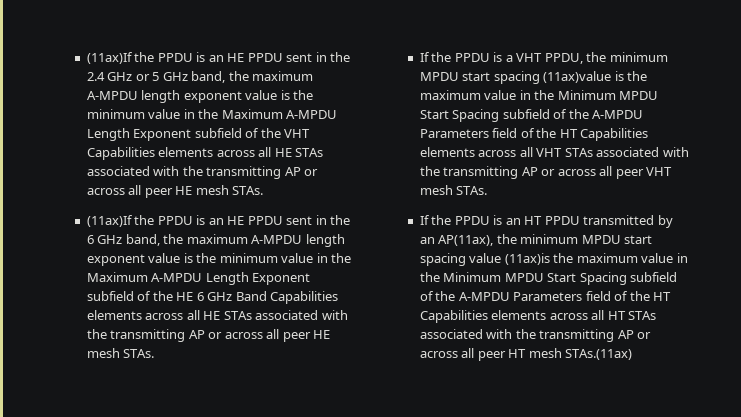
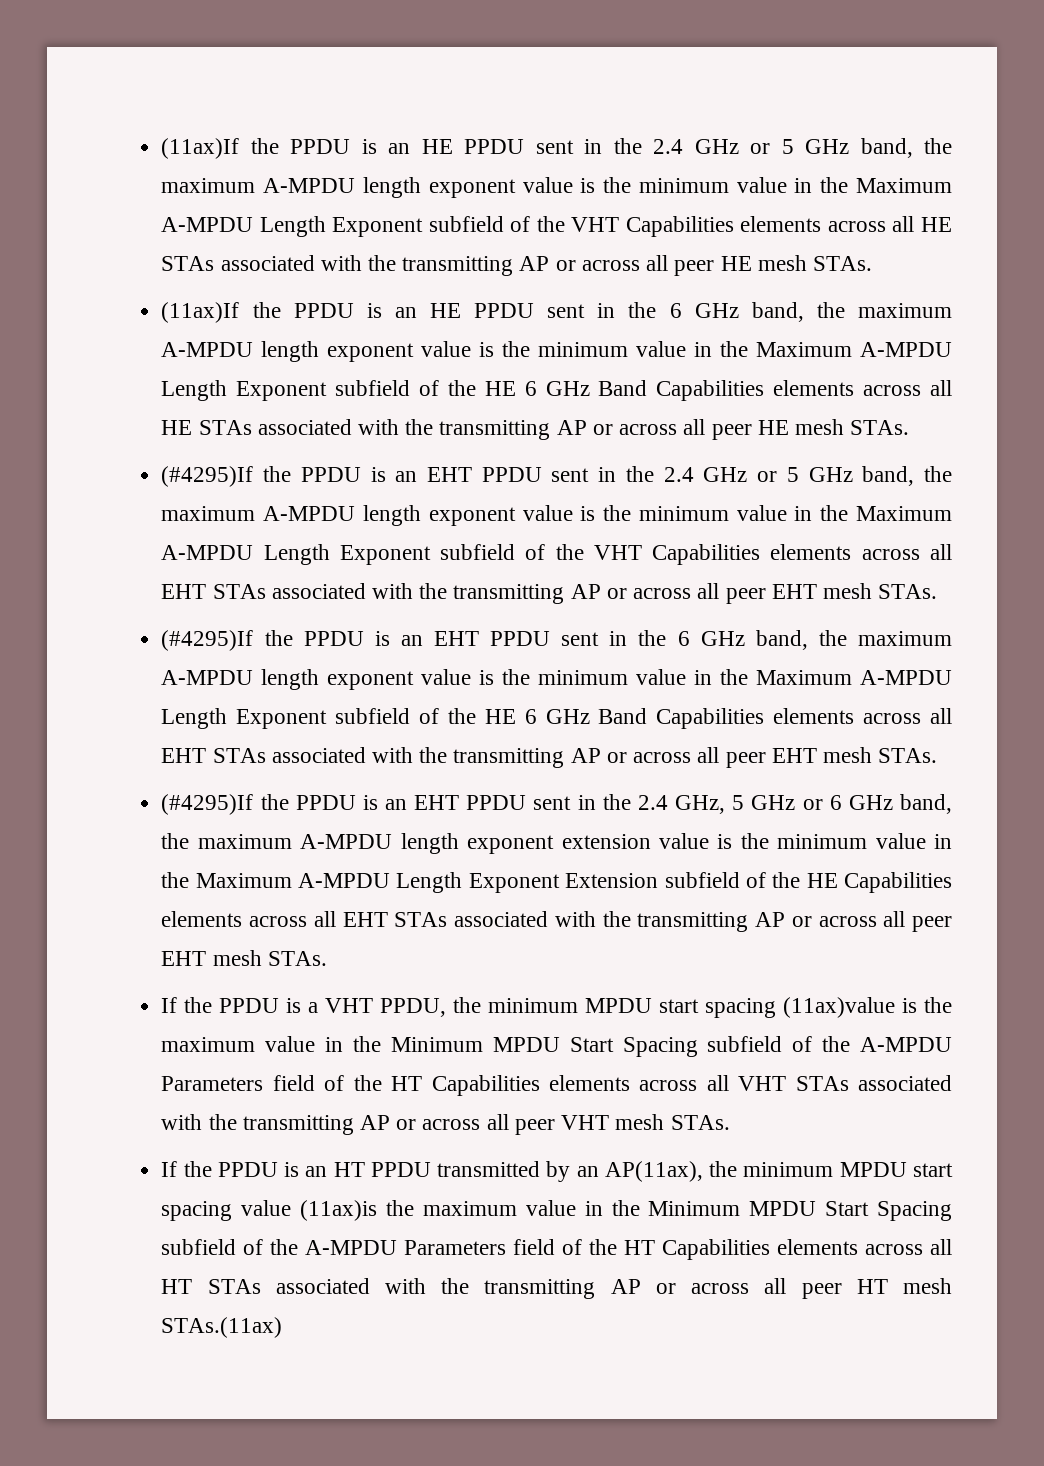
+ (#4295)If the PPDU is an EHT PPDU sent in the 2.4 GHz or 5 GHz band, the maximum A-MPDU length exponent value is the minimum value in the Maximum A-MPDU Length Exponent subfield of the VHT Capabilities elements across all EHT STAs associated with the transmitting AP or across all peer EHT mesh STAs.
+ (#4295)If the PPDU is an EHT PPDU sent in the 6 GHz band, the maximum A-MPDU length exponent value is the minimum value in the Maximum A-MPDU Length Exponent subfield of the HE 6 GHz Band Capabilities elements across all EHT STAs associated with the transmitting AP or across all peer EHT mesh STAs.
+ (#4295)If the PPDU is an EHT PPDU sent in the 2.4 GHz, 5 GHz or 6 GHz band, the maximum A-MPDU length exponent extension value is the minimum value in the Maximum A-MPDU Length Exponent Extension subfield of the HE Capabilities elements across all EHT STAs associated with the transmitting AP or across all peer EHT mesh STAs.

